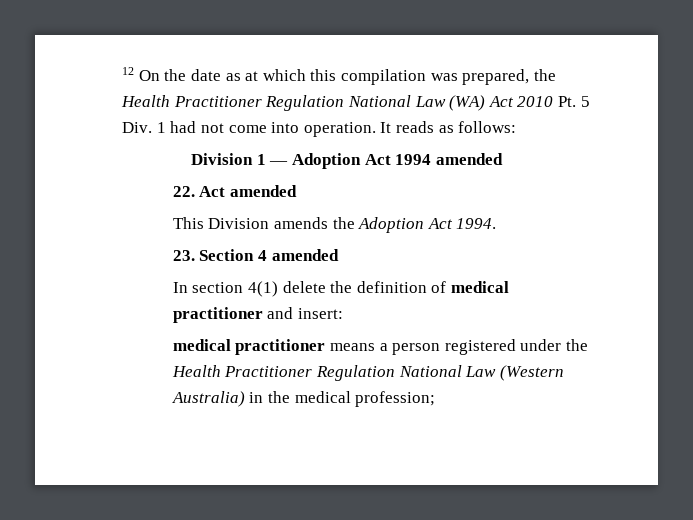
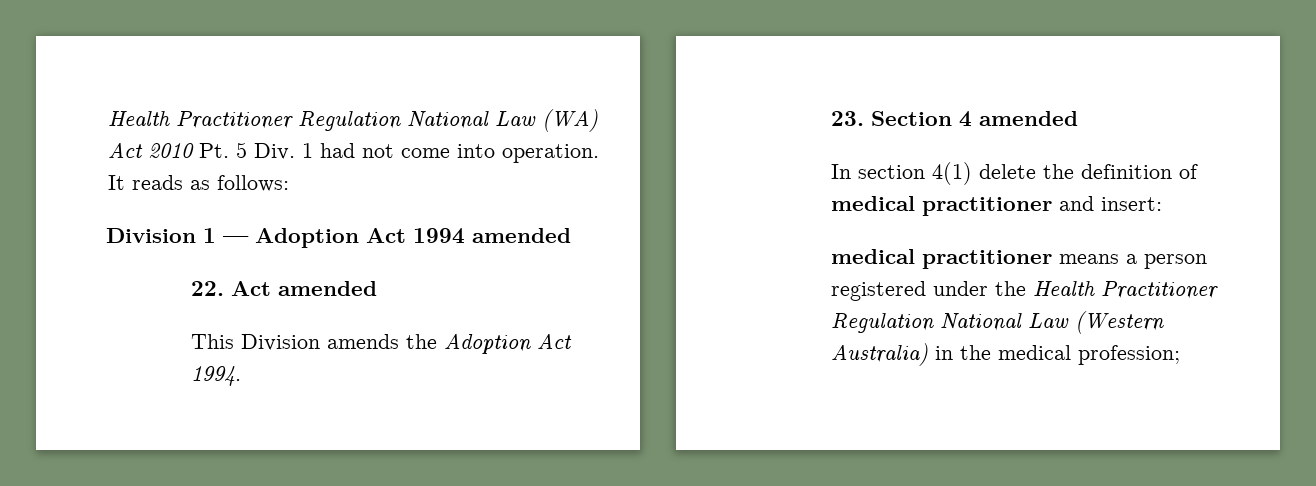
- 12 On the date as at which this compilation was prepared, the Health Practitioner Regulation National Law (WA) Act 2010 Pt. 5 Div. 1 had not come into operation.
+ Health Practitioner Regulation National Law (WA) Act 2010 Pt. 5 Div. 1 had not come into operation.

